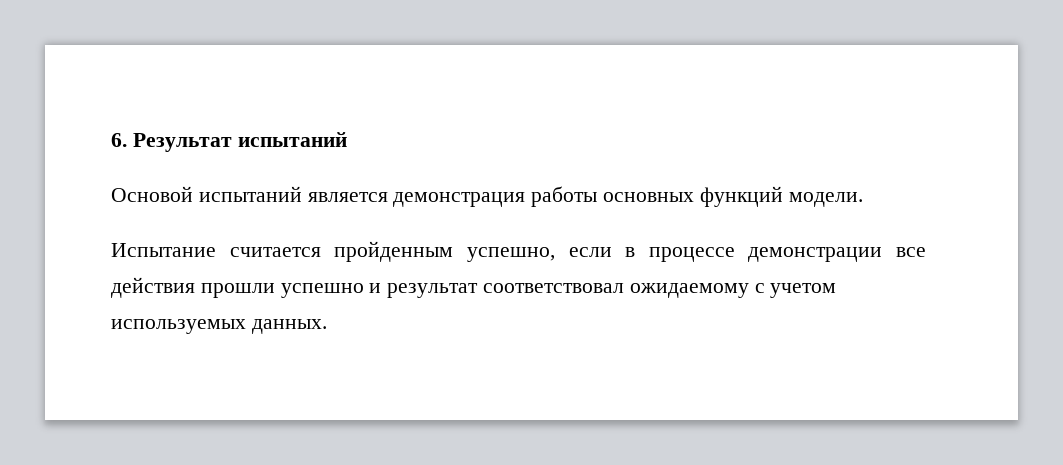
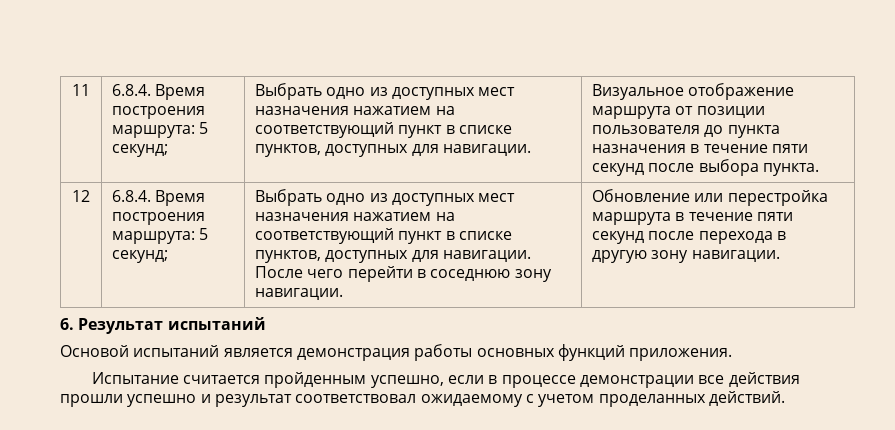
+ 11 | 6.8.4. Время построения маршрута: 5 секунд; | Выбрать одно из доступных мест назначения нажатием на соответствующий пункт в списке пунктов, доступных для навигации. | Визуальное отображение маршрута от позиции пользователя до пункта назначения в течение пяти секунд после выбора пункта.
+ 12 | 6.8.4. Время построения маршрута: 5 секунд; | Выбрать одно из доступных мест назначения нажатием на соответствующий пункт в списке пунктов, доступных для навигации. После чего перейти в соседнюю зону навигации. | Обновление или перестройка маршрута в течение пяти секунд после перехода в другую зону навигации.
- Основой испытаний является демонстрация работы основных функций модели.
+ Основой испытаний является демонстрация работы основных функций приложения.
- Испытание считается пройденным успешно, если в процессе демонстрации все действия прошли успешно и результат соответствовал ожидаемому с учетом используемых данных.
+ Испытание считается пройденным успешно, если в процессе демонстрации все действия прошли успешно и результат соответствовал ожидаемому с учетом проделанных действий.

